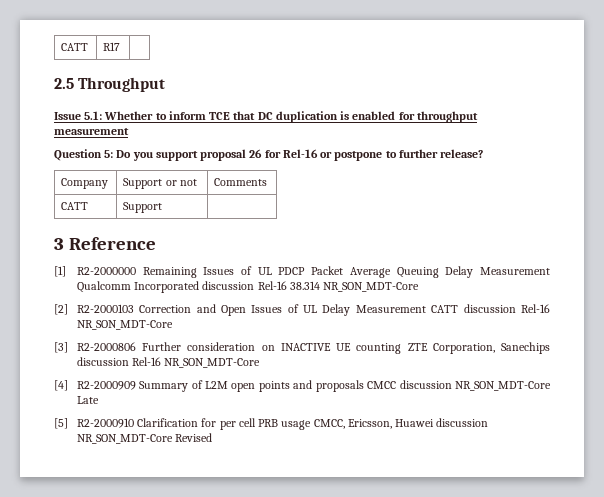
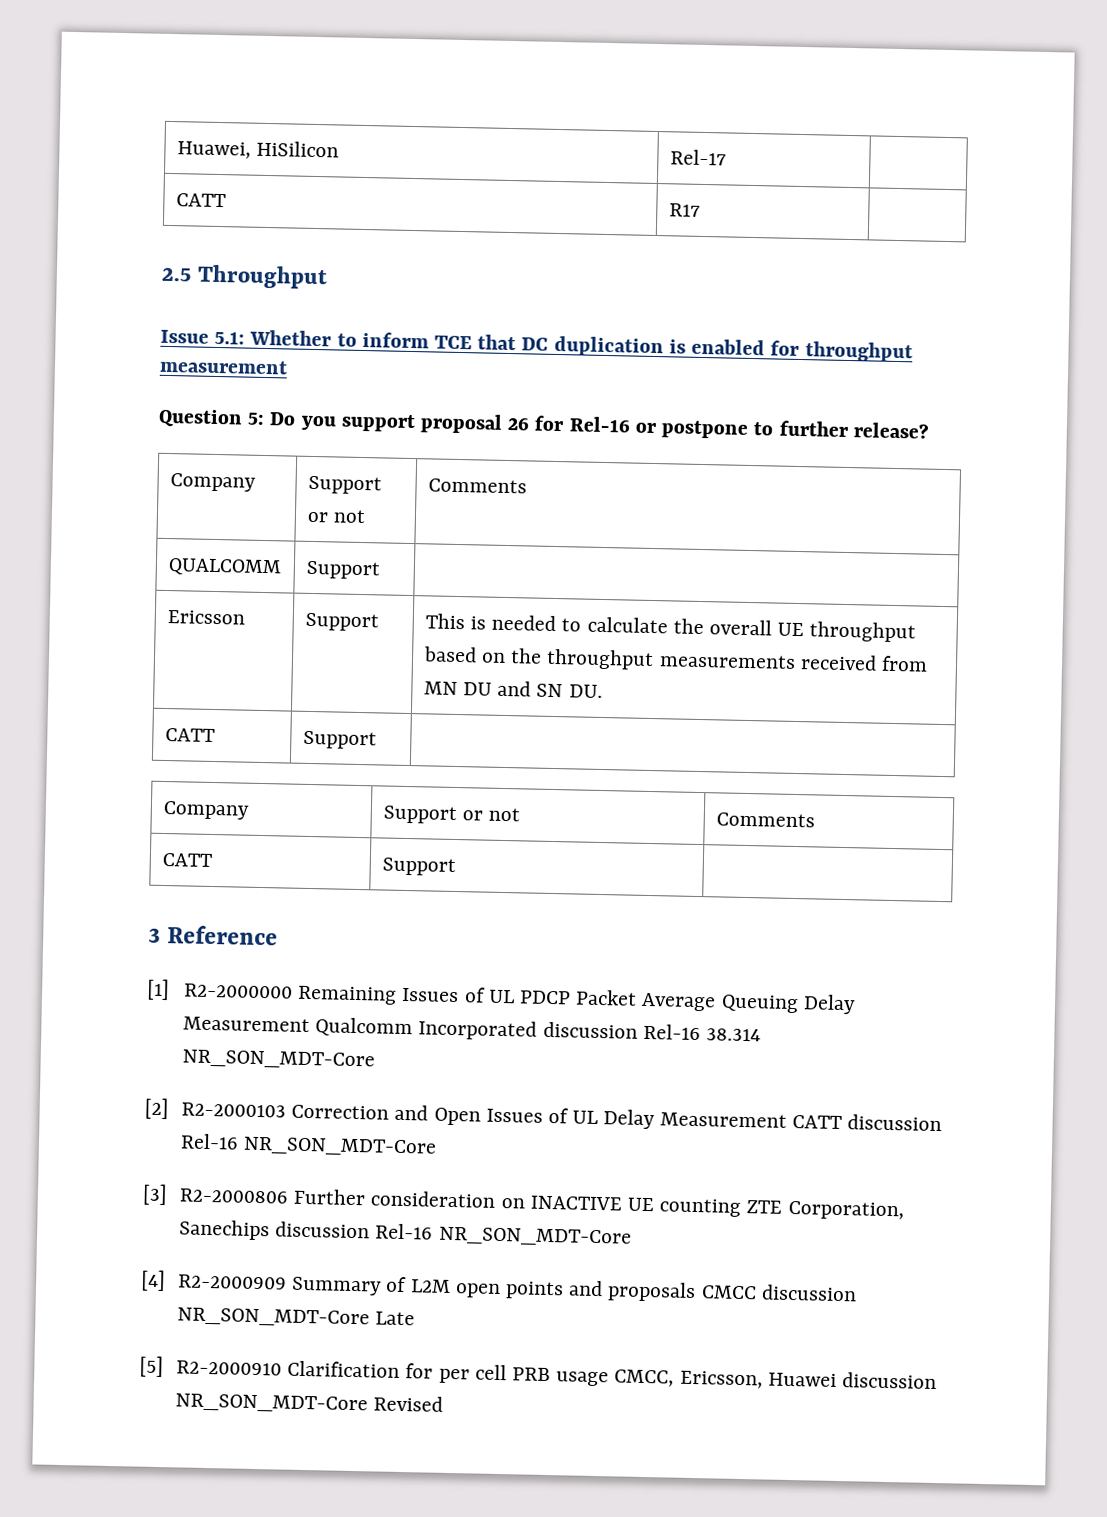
+ Huawei, HiSilicon | Rel-17 |
+ QUALCOMM | Support |
+ Ericsson | Support | This is needed to calculate the overall UE throughput based on the throughput measurements received from MN DU and SN DU.
+ CATT | Support |
+ Company | Support or not | Comments

